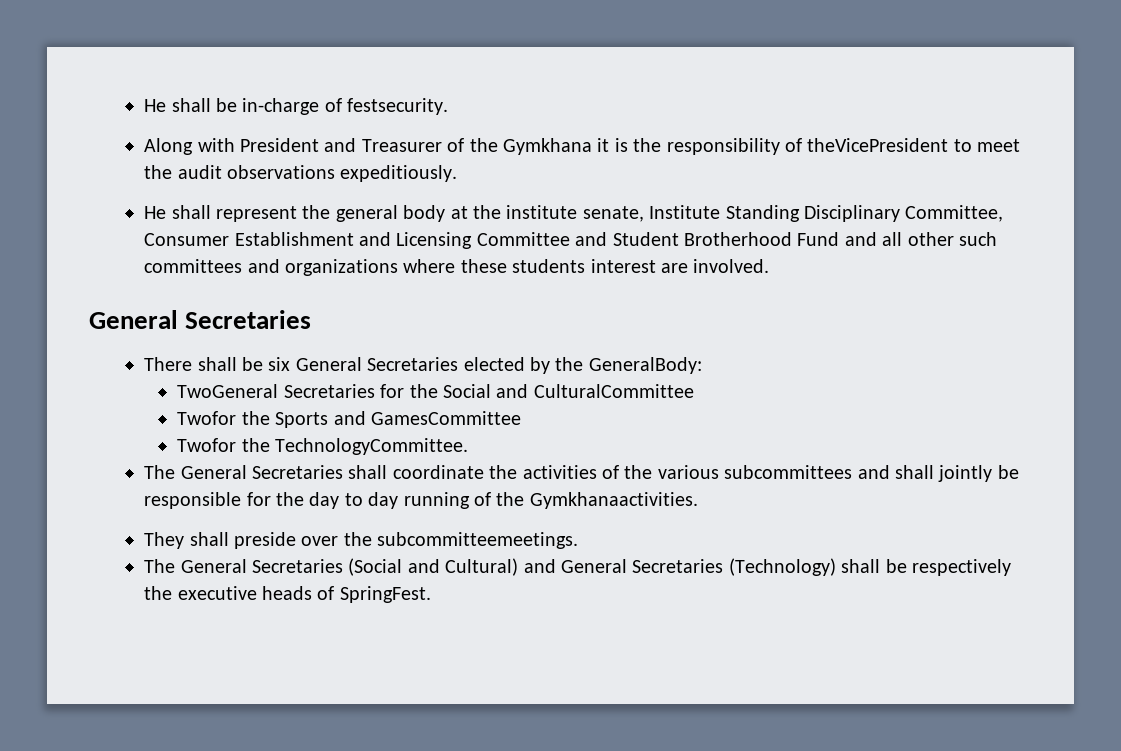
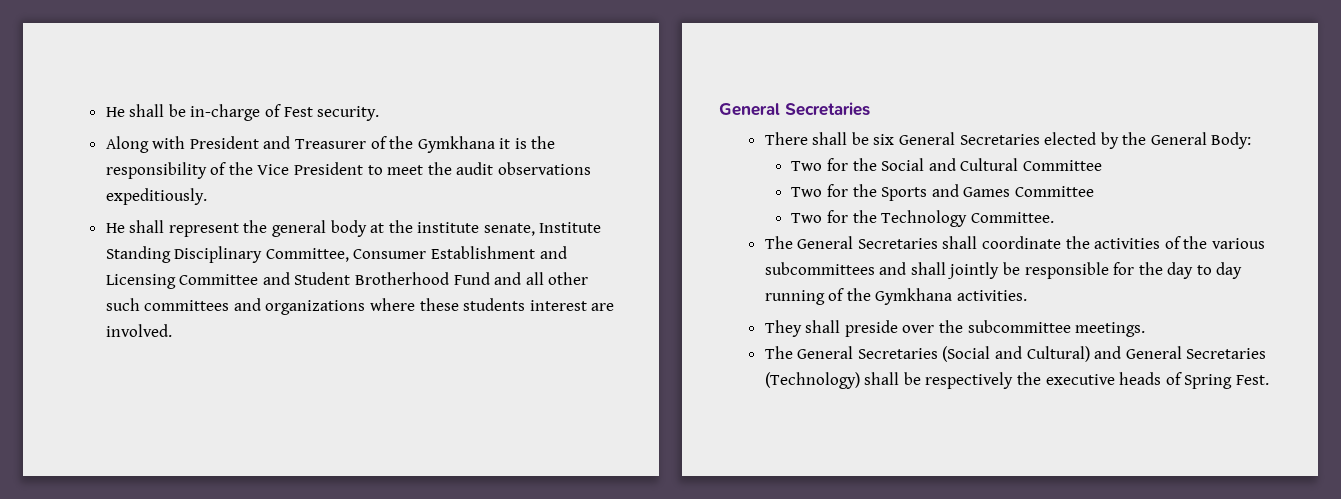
- He shall be in-charge of festsecurity.
+ He shall be in-charge of Fest security.
- Along with President and Treasurer of the Gymkhana it is the responsibility of theVicePresident to meet the audit observations expeditiously.
+ Along with President and Treasurer of the Gymkhana it is the responsibility of the Vice President to meet the audit observations expeditiously.
- There shall be six General Secretaries elected by the GeneralBody:
- TwoGeneral Secretaries for the Social and CulturalCommittee
- Twofor the Sports and GamesCommittee
- Twofor the TechnologyCommittee.
+ There shall be six General Secretaries elected by the General Body:
+ Two for the Social and Cultural Committee
+ Two for the Sports and Games Committee
+ Two for the Technology Committee.
- The General Secretaries shall coordinate the activities of the various subcommittees and shall jointly be responsible for the day to day running of the Gymkhanaactivities.
+ The General Secretaries shall coordinate the activities of the various subcommittees and shall jointly be responsible for the day to day running of the Gymkhana activities.
- They shall preside over the subcommitteemeetings.
+ They shall preside over the subcommittee meetings.
- The General Secretaries (Social and Cultural) and General Secretaries (Technology) shall be respectively the executive heads of SpringFest.
+ The General Secretaries (Social and Cultural) and General Secretaries (Technology) shall be respectively the executive heads of Spring Fest.

